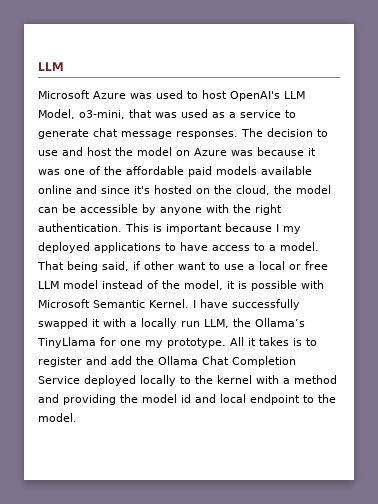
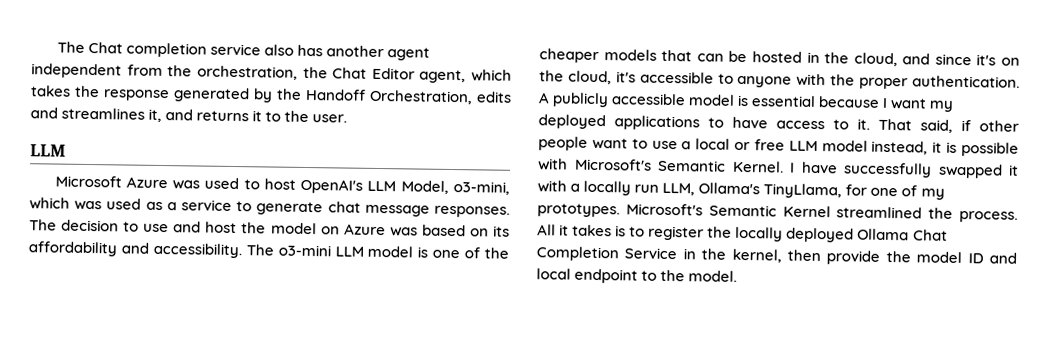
+ The Chat completion service also has another agent independent from the orchestration, the Chat Editor agent, which takes the response generated by the Handoff Orchestration, edits and streamlines it, and returns it to the user.
- Microsoft Azure was used to host OpenAI's LLM Model, o3-mini, that was used as a service to generate chat message responses.
+ Microsoft Azure was used to host OpenAI's LLM Model, o3-mini, which was used as a service to generate chat message responses.
- The decision to use and host the model on Azure was because it was one of the affordable paid models available online and since it's hosted on the cloud, the model can be accessible by anyone with the right authentication. This is important because I my deployed applications to have access to a model. That being said, if other want to use a local or free LLM model instead of the model, it is possible with Microsoft Semantic Kernel.
+ The decision to use and host the model on Azure was based on its affordability and accessibility. The o3-mini LLM model is one of the cheaper models that can be hosted in the cloud, and since it's on the cloud, it's accessible to anyone with the proper authentication. A publicly accessible model is essential because I want my deployed applications to have access to it. That said, if other people want to use a local or free LLM model instead, it is possible with Microsoft's Semantic Kernel.
- I have successfully swapped it with a locally run LLM, the Ollama’s TinyLlama for one my prototype.
+ I have successfully swapped it with a locally run LLM, Ollama's TinyLlama, for one of my prototypes. Microsoft's Semantic Kernel streamlined the process.
- All it takes is to register and add the Ollama Chat Completion Service deployed locally to the kernel with a method and providing the model id and local endpoint to the model.
+ All it takes is to register the locally deployed Ollama Chat Completion Service in the kernel, then provide the model ID and local endpoint to the model.

